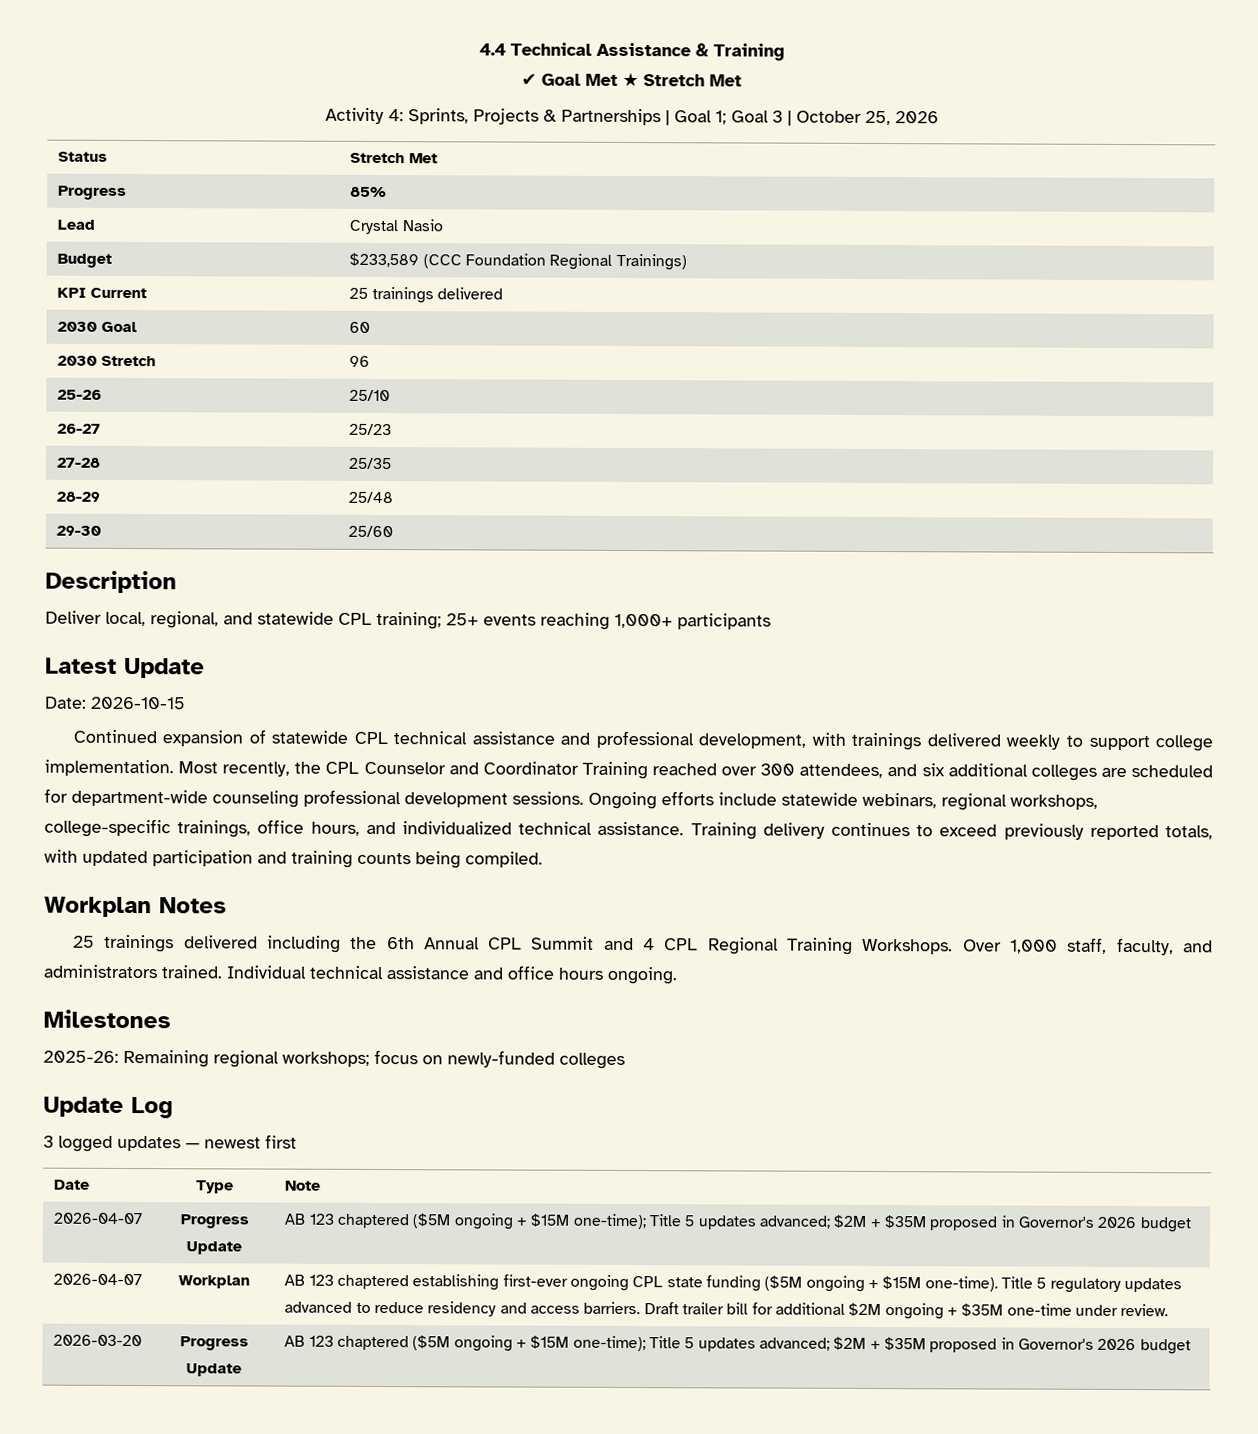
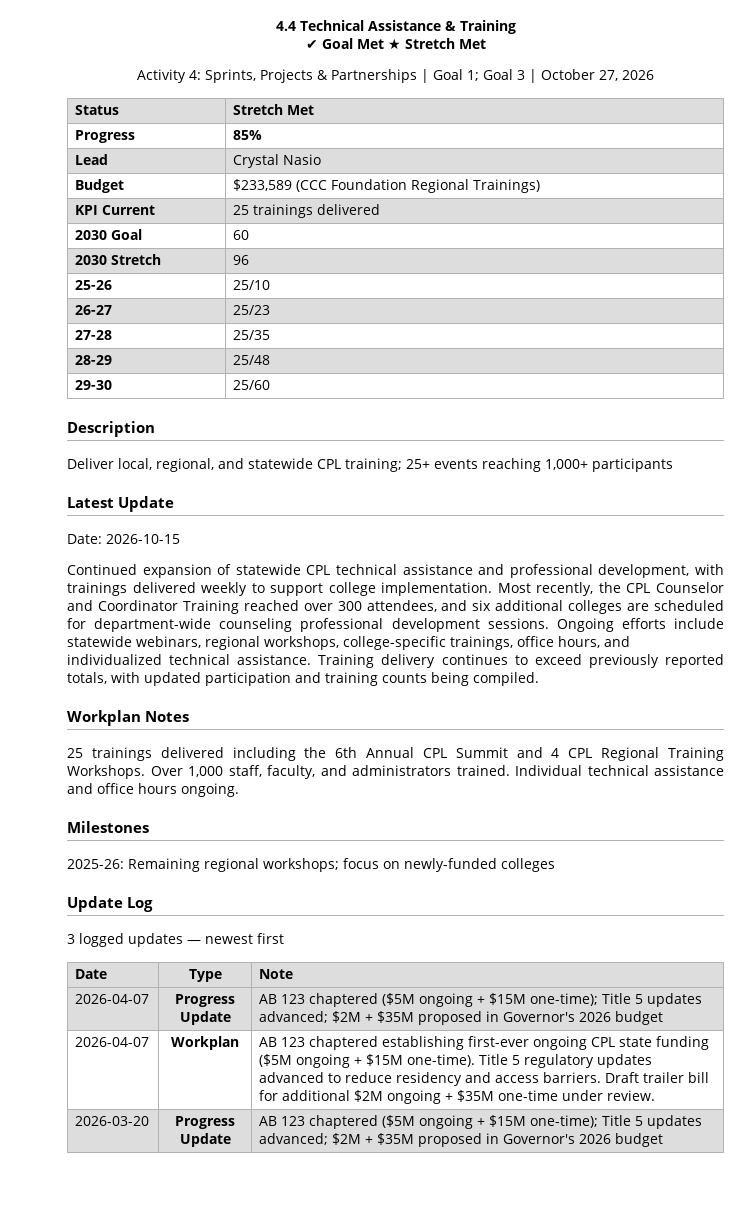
- Activity 4: Sprints, Projects & Partnerships | Goal 1; Goal 3 | October 25, 2026
+ Activity 4: Sprints, Projects & Partnerships | Goal 1; Goal 3 | October 27, 2026

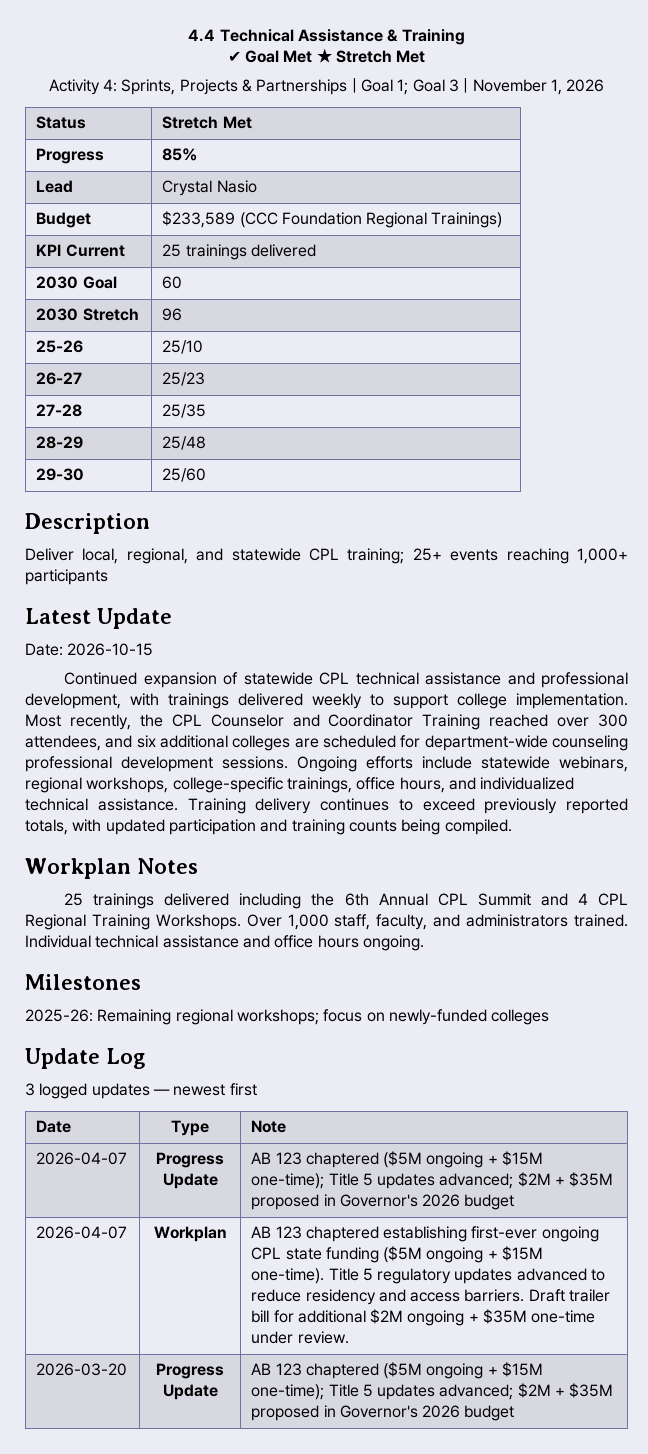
- Activity 4: Sprints, Projects & Partnerships | Goal 1; Goal 3 | October 27, 2026
+ Activity 4: Sprints, Projects & Partnerships | Goal 1; Goal 3 | November 1, 2026

